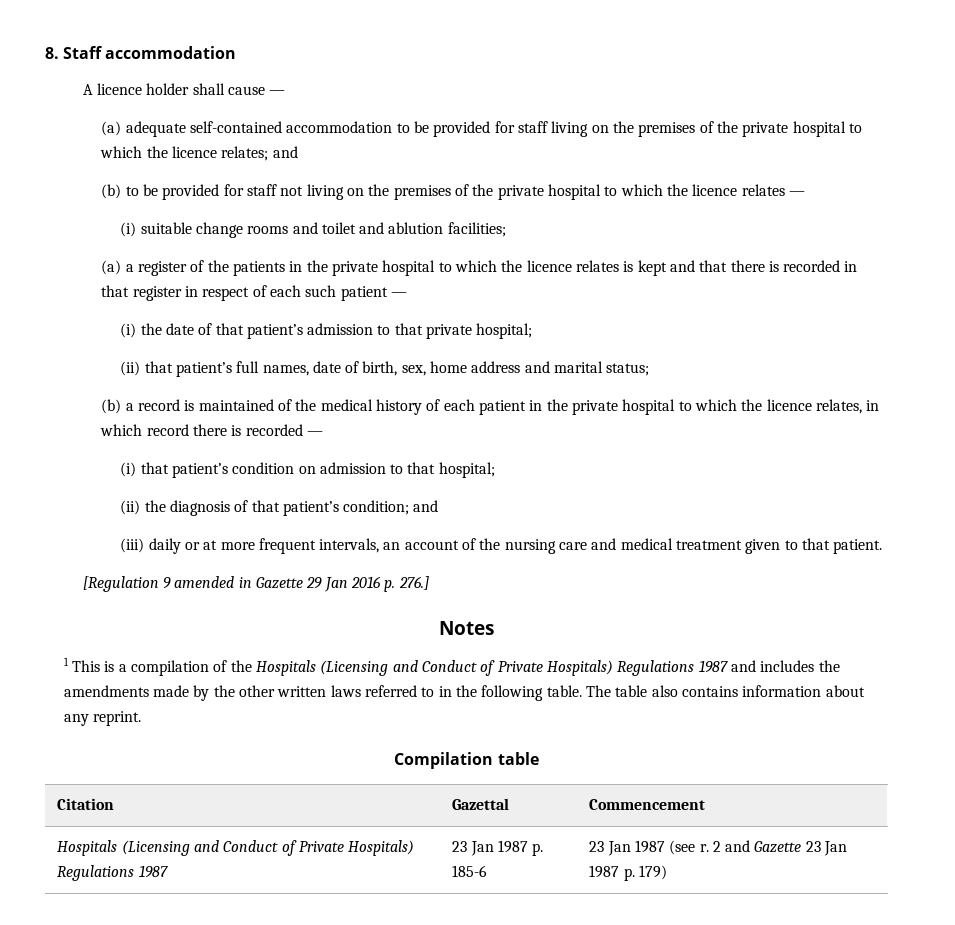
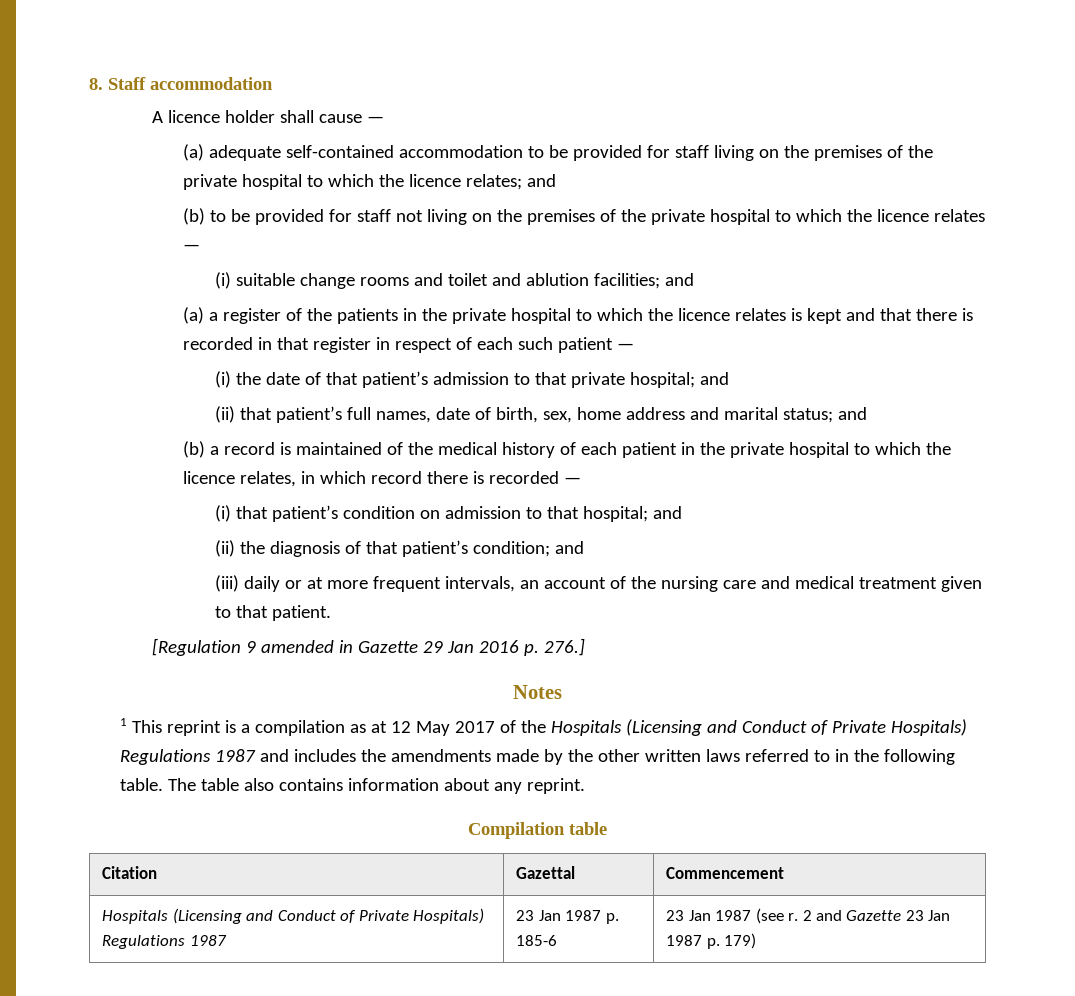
- (i) suitable change rooms and toilet and ablution facilities;
+ (i) suitable change rooms and toilet and ablution facilities; and
- (i) the date of that patient’s admission to that private hospital;
+ (i) the date of that patient’s admission to that private hospital; and
- (ii) that patient’s full names, date of birth, sex, home address and marital status;
+ (ii) that patient’s full names, date of birth, sex, home address and marital status; and
- (i) that patient’s condition on admission to that hospital;
+ (i) that patient’s condition on admission to that hospital; and
- 1 This is a compilation of the Hospitals (Licensing and Conduct of Private Hospitals) Regulations 1987 and includes the amendments made by the other written laws referred to in the following table.
+ 1 This reprint is a compilation as at 12 May 2017 of the Hospitals (Licensing and Conduct of Private Hospitals) Regulations 1987 and includes the amendments made by the other written laws referred to in the following table.

